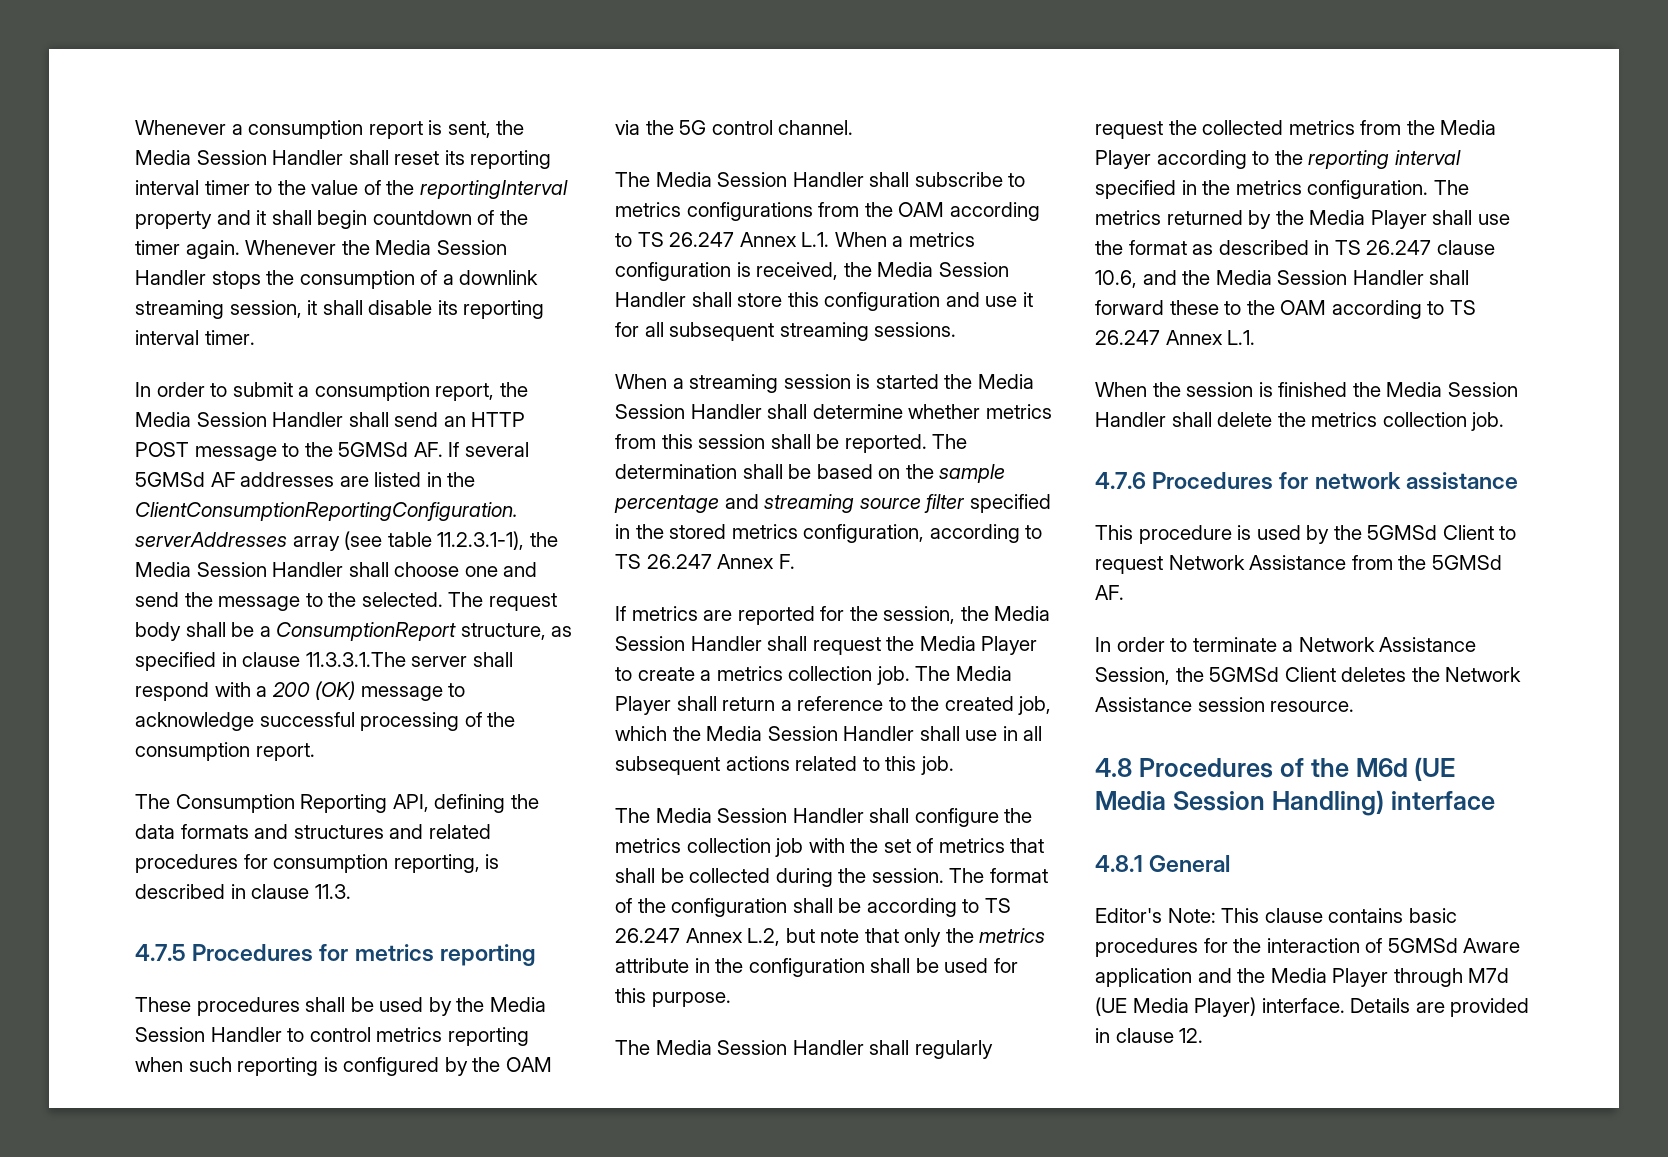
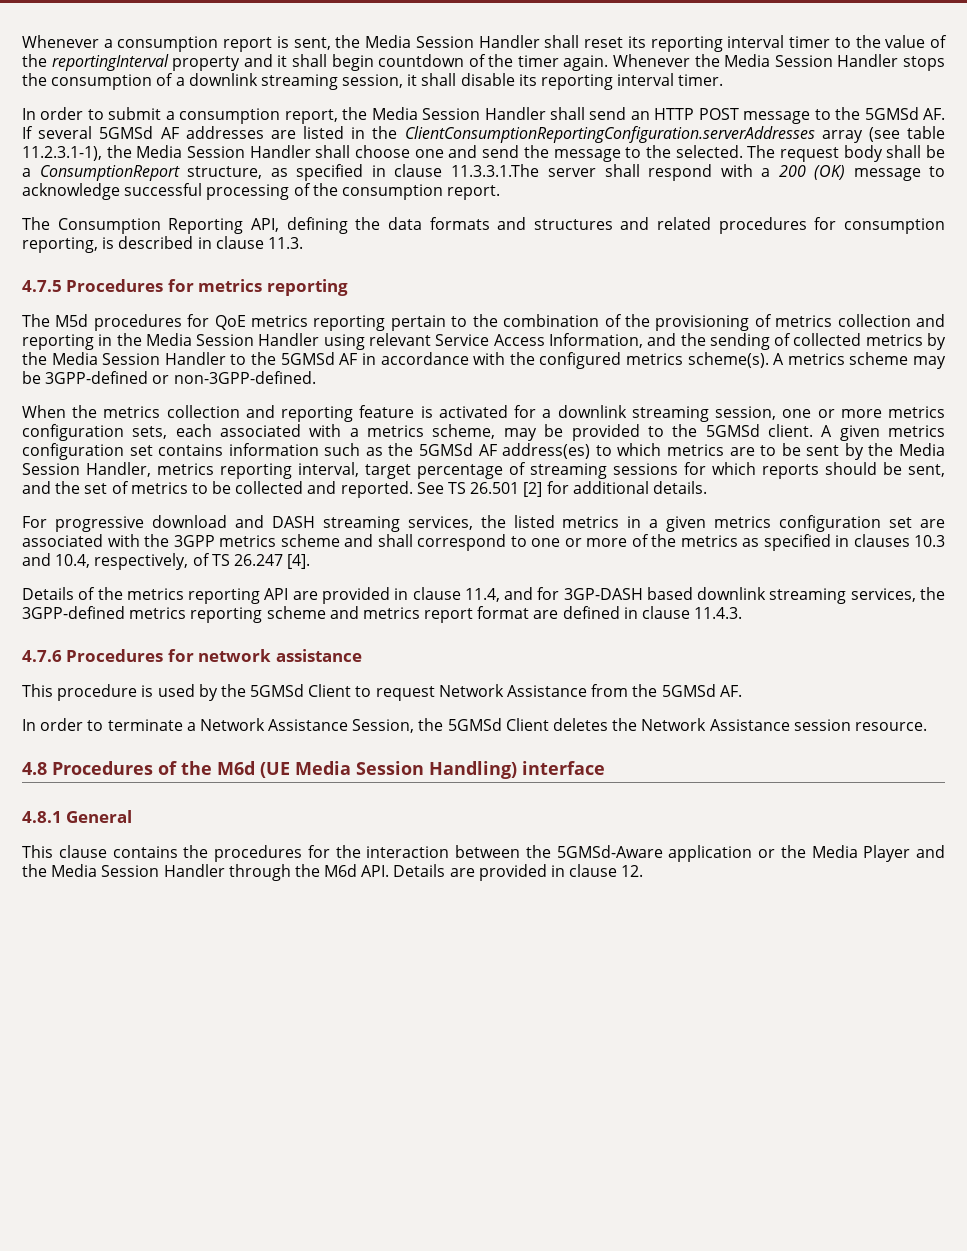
- These procedures shall be used by the Media Session Handler to control metrics reporting when such reporting is configured by the OAM via the 5G control channel.
- The Media Session Handler shall subscribe to metrics configurations from the OAM according to TS 26.247 Annex L.1. When a metrics configuration is received, the Media Session Handler shall store this configuration and use it for all subsequent streaming sessions.
- When a streaming session is started the Media Session Handler shall determine whether metrics from this session shall be reported. The determination shall be based on the sample percentage and streaming source filter specified in the stored metrics configuration, according to TS 26.247 Annex F.
- If metrics are reported for the session, the Media Session Handler shall request the Media Player to create a metrics collection job. The Media Player shall return a reference to the created job, which the Media Session Handler shall use in all subsequent actions related to this job.
- The Media Session Handler shall configure the metrics collection job with the set of metrics that shall be collected during the session. The format of the configuration shall be according to TS 26.247 Annex L.2, but note that only the metrics attribute in the configuration shall be used for this purpose.
- The Media Session Handler shall regularly request the collected metrics from the Media Player according to the reporting interval specified in the metrics configuration. The metrics returned by the Media Player shall use the format as described in TS 26.247 clause 10.6, and the Media Session Handler shall forward these to the OAM according to TS 26.247 Annex L.1.
- When the session is finished the Media Session Handler shall delete the metrics collection job.
+ The M5d procedures for QoE metrics reporting pertain to the combination of the provisioning of metrics collection and reporting in the Media Session Handler using relevant Service Access Information, and the sending of collected metrics by the Media Session Handler to the 5GMSd AF in accordance with the configured metrics scheme(s). A metrics scheme may be 3GPP-defined or non-3GPP-defined.
+ When the metrics collection and reporting feature is activated for a downlink streaming session, one or more metrics configuration sets, each associated with a metrics scheme, may be provided to the 5GMSd client. A given metrics configuration set contains information such as the 5GMSd AF address(es) to which metrics are to be sent by the Media Session Handler, metrics reporting interval, target percentage of streaming sessions for which reports should be sent, and the set of metrics to be collected and reported. See TS 26.501 [2] for additional details.
+ For progressive download and DASH streaming services, the listed metrics in a given metrics configuration set are associated with the 3GPP metrics scheme and shall correspond to one or more of the metrics as specified in clauses 10.3 and 10.4, respectively, of TS 26.247 [4].
+ Details of the metrics reporting API are provided in clause 11.4, and for 3GP-DASH based downlink streaming services, the 3GPP-defined metrics reporting scheme and metrics report format are defined in clause 11.4.3.
- Editor's Note: This clause contains basic procedures for the interaction of 5GMSd Aware application and the Media Player through M7d (UE Media Player) interface. Details are provided in clause 12.
+ This clause contains the procedures for the interaction between the 5GMSd-Aware application or the Media Player and the Media Session Handler through the M6d API. Details are provided in clause 12.

